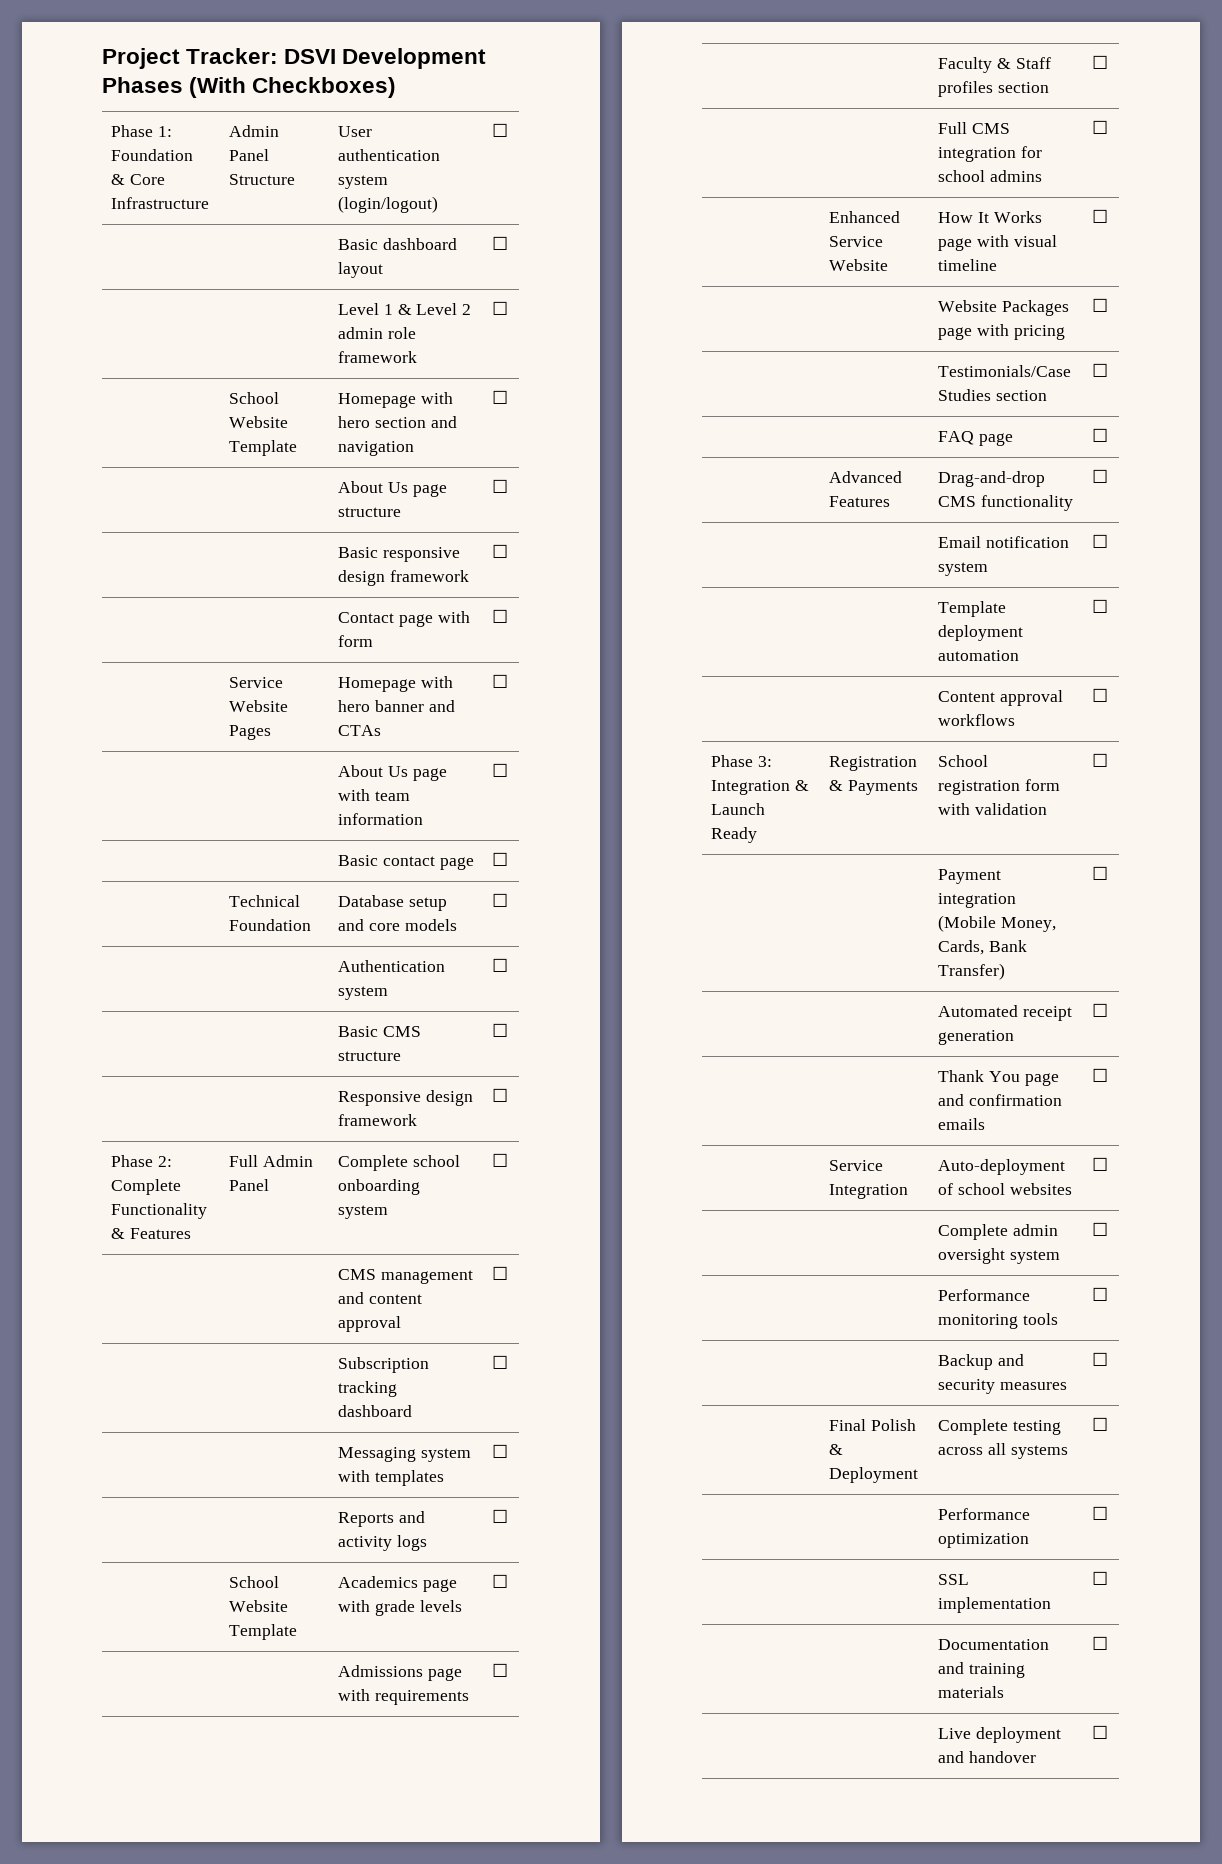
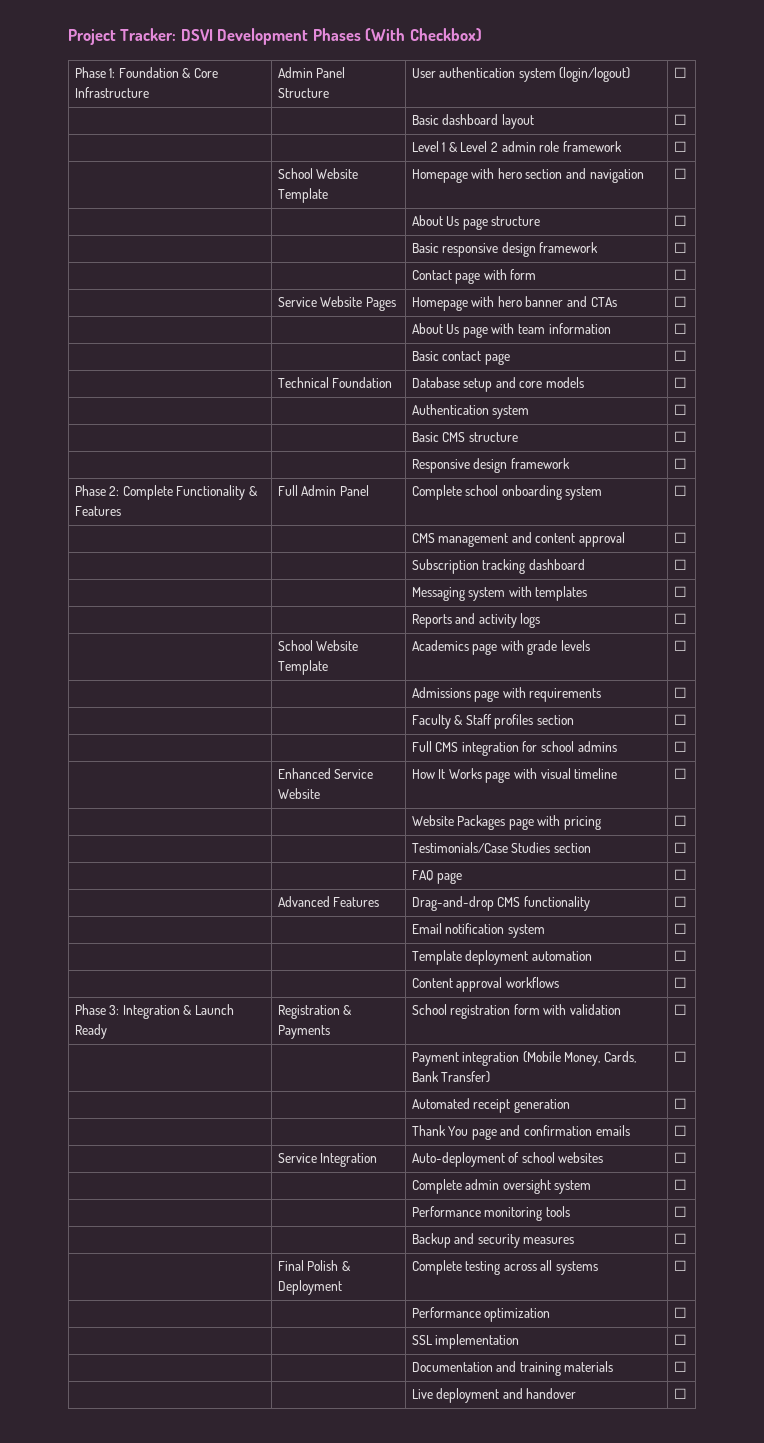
- Project Tracker: DSVI Development Phases (With Checkboxes)
+ Project Tracker: DSVI Development Phases (With Checkbox)

